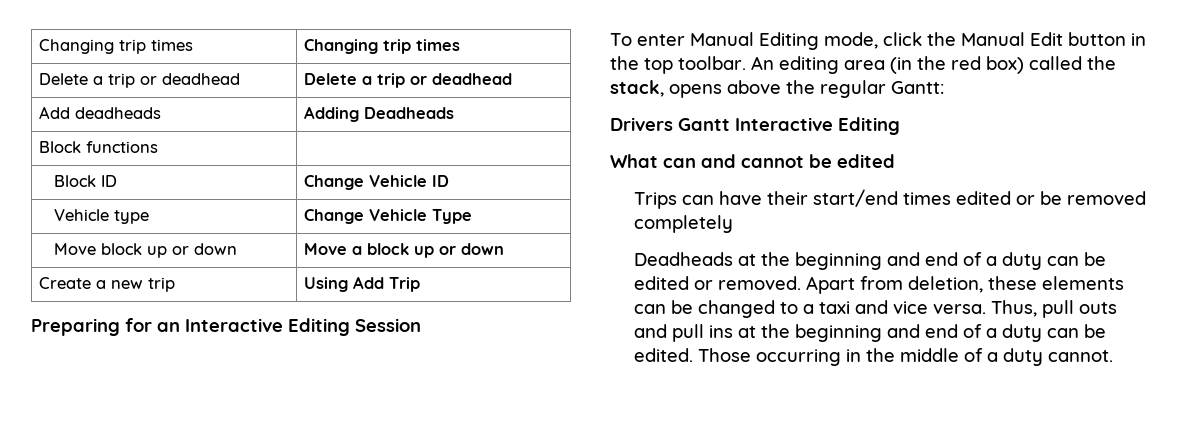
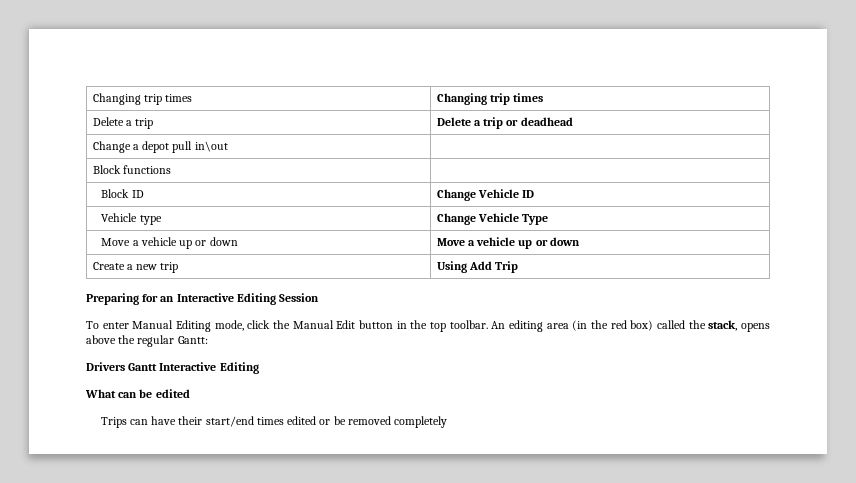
- Delete a trip or deadhead | Delete a trip or deadhead
+ Delete a trip | Delete a trip or deadhead
- Add deadheads | Adding Deadheads
+ Change a depot pull in\out |
- Move block up or down | Move a block up or down
+ Move a vehicle up or down | Move a vehicle up or down
- What can and cannot be edited
+ What can be edited
- Deadheads at the beginning and end of a duty can be edited or removed. Apart from deletion, these elements can be changed to a taxi and vice versa. Thus, pull outs and pull ins at the beginning and end of a duty can be edited. Those occurring in the middle of a duty cannot.

